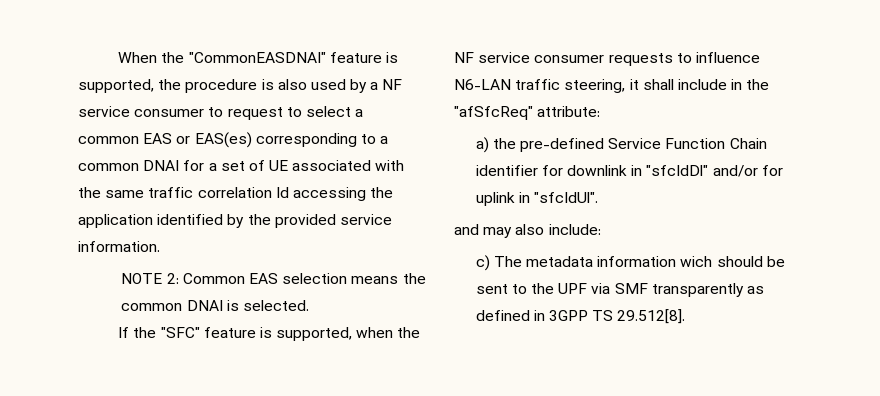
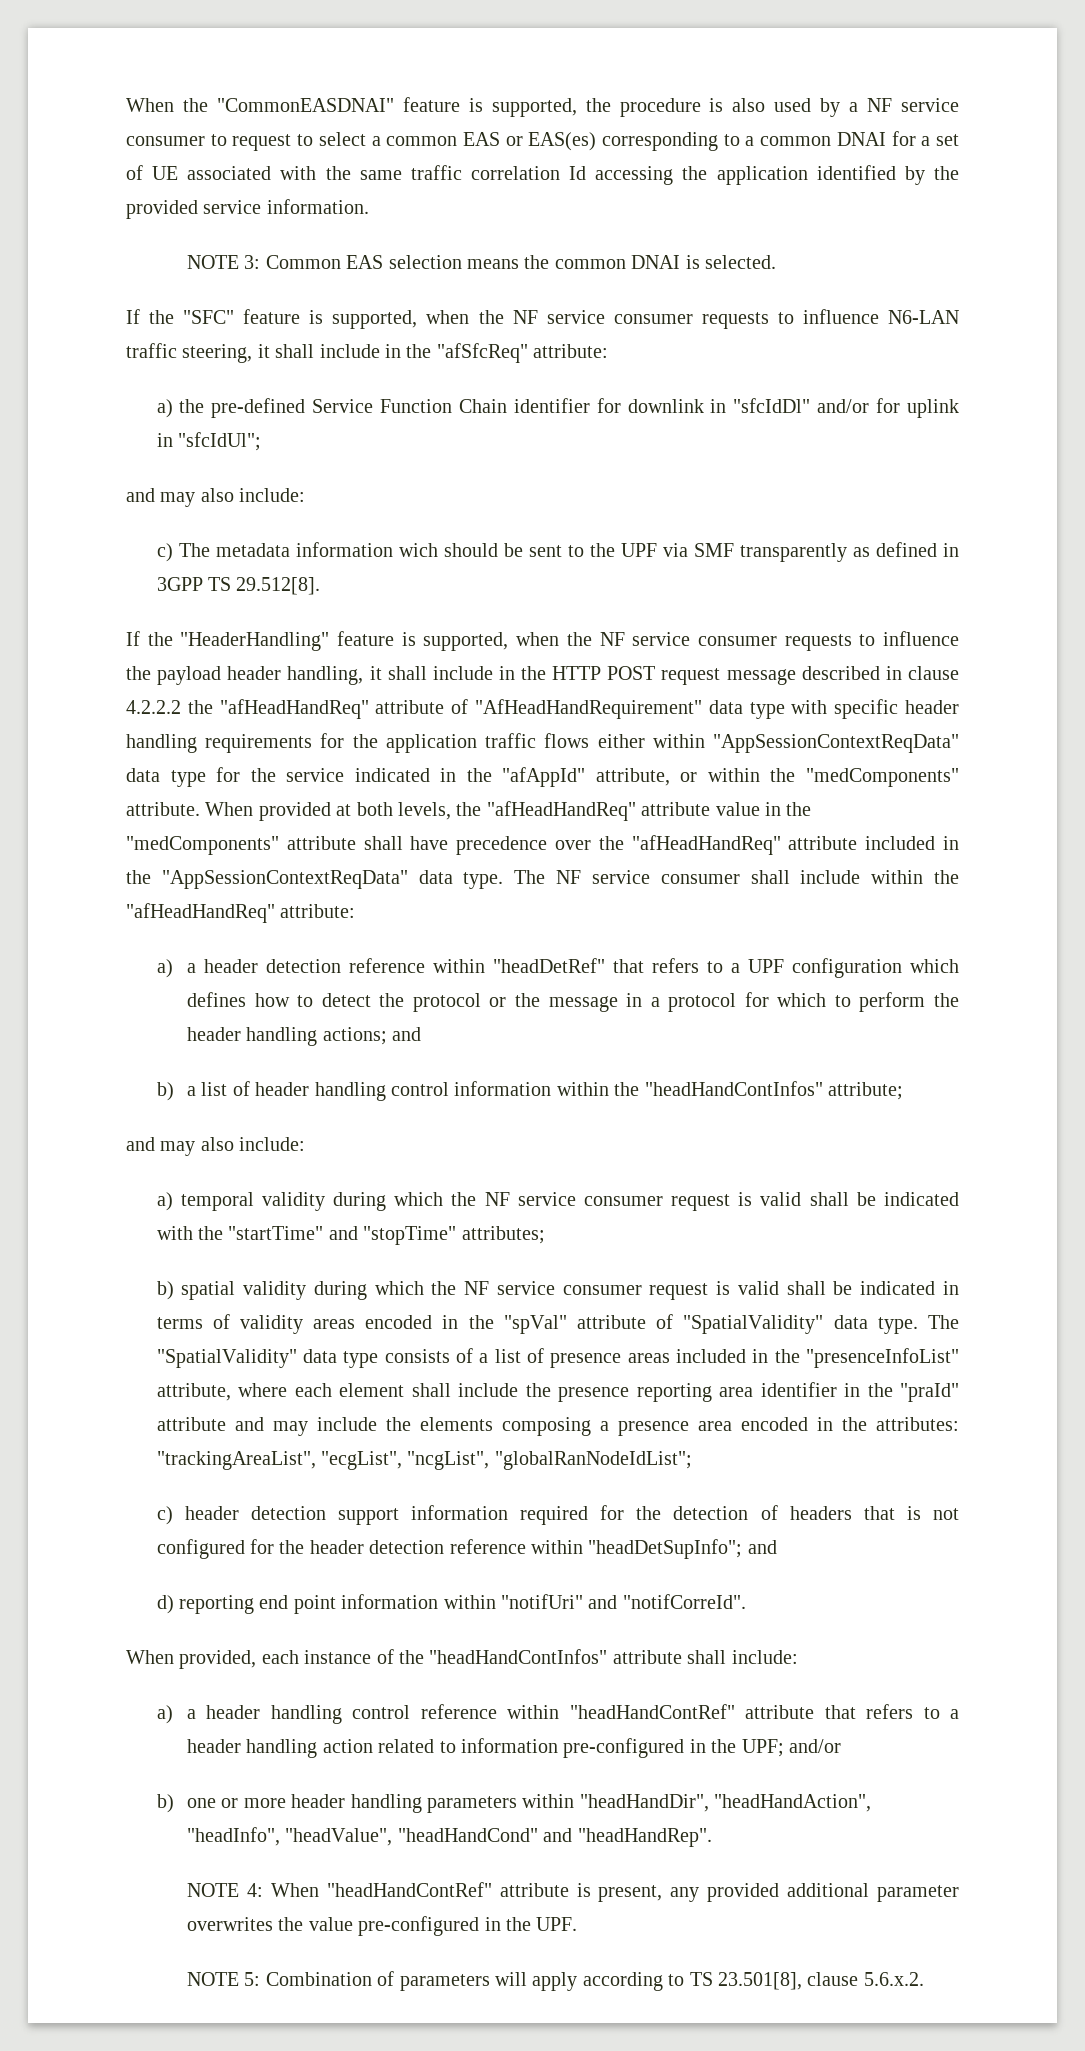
- NOTE 2: Common EAS selection means the common DNAI is selected.
+ NOTE 3: Common EAS selection means the common DNAI is selected.
- a) the pre-defined Service Function Chain identifier for downlink in "sfcIdDl" and/or for uplink in "sfcIdUl".
+ a) the pre-defined Service Function Chain identifier for downlink in "sfcIdDl" and/or for uplink in "sfcIdUl";
+ If the "HeaderHandling" feature is supported, when the NF service consumer requests to influence the payload header handling, it shall include in the HTTP POST request message described in clause 4.2.2.2 the "afHeadHandReq" attribute of "AfHeadHandRequirement" data type with specific header handling requirements for the application traffic flows either within "AppSessionContextReqData" data type for the service indicated in the "afAppId" attribute, or within the "medComponents" attribute. When provided at both levels, the "afHeadHandReq" attribute value in the "medComponents" attribute shall have precedence over the "afHeadHandReq" attribute included in the "AppSessionContextReqData" data type. The NF service consumer shall include within the "afHeadHandReq" attribute:
+ a) a header detection reference within "headDetRef" that refers to a UPF configuration which defines how to detect the protocol or the message in a protocol for which to perform the header handling actions; and
+ b) a list of header handling control information within the "headHandContInfos" attribute;
+ and may also include:
+ a) temporal validity during which the NF service consumer request is valid shall be indicated with the "startTime" and "stopTime" attributes;
+ b) spatial validity during which the NF service consumer request is valid shall be indicated in terms of validity areas encoded in the "spVal" attribute of "SpatialValidity" data type. The "SpatialValidity" data type consists of a list of presence areas included in the "presenceInfoList" attribute, where each element shall include the presence reporting area identifier in the "praId" attribute and may include the elements composing a presence area encoded in the attributes: "trackingAreaList", "ecgList", "ncgList", "globalRanNodeIdList";
+ c) header detection support information required for the detection of headers that is not configured for the header detection reference within "headDetSupInfo"; and
+ d) reporting end point information within "notifUri" and "notifCorreId".
+ When provided, each instance of the "headHandContInfos" attribute shall include:
+ a) a header handling control reference within "headHandContRef" attribute that refers to a header handling action related to information pre-configured in the UPF; and/or
+ b) one or more header handling parameters within "headHandDir", "headHandAction", "headInfo", "headValue", "headHandCond" and "headHandRep".
+ NOTE 4: When "headHandContRef" attribute is present, any provided additional parameter overwrites the value pre-configured in the UPF.
+ NOTE 5: Combination of parameters will apply according to TS 23.501[8], clause 5.6.x.2.

